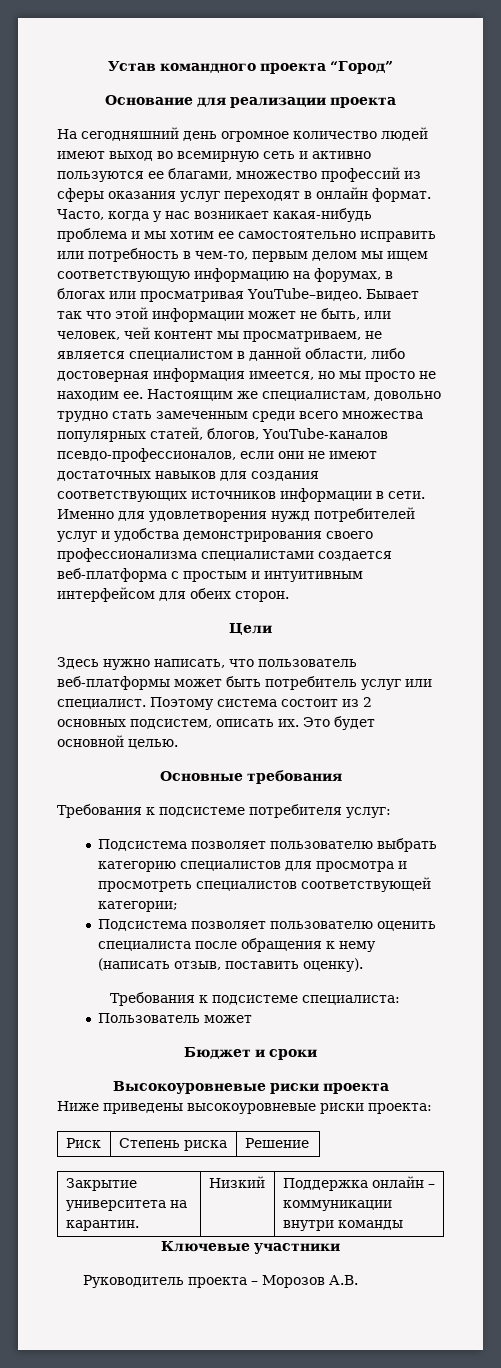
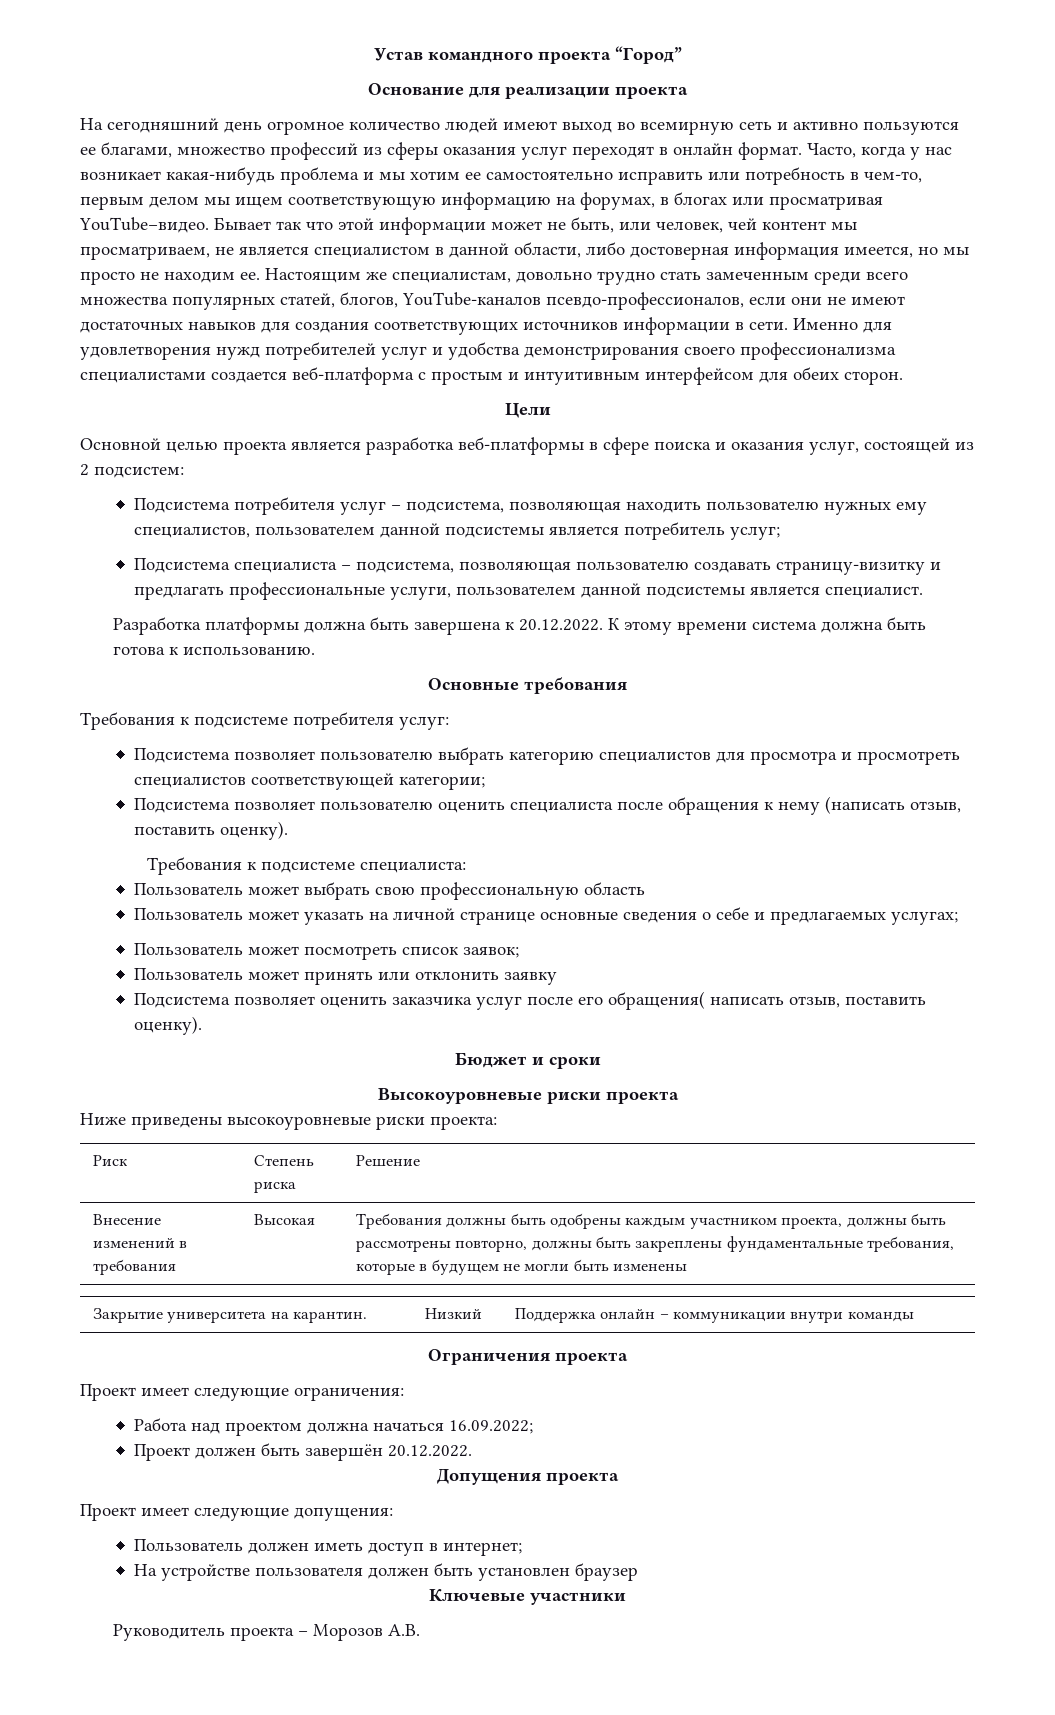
- Здесь нужно написать, что пользователь веб-платформы может быть потребитель услуг или специалист. Поэтому система состоит из 2 основных подсистем, описать их. Это будет основной целью.
+ Основной целью проекта является разработка веб-платформы в сфере поиска и оказания услуг, состоящей из 2 подсистем:
+ Подсистема потребителя услуг – подсистема, позволяющая находить пользователю нужных ему специалистов, пользователем данной подсистемы является потребитель услуг;
+ Подсистема специалиста – подсистема, позволяющая пользователю создавать страницу-визитку и предлагать профессиональные услуги, пользователем данной подсистемы является специалист.
+ Разработка платформы должна быть завершена к 20.12.2022. К этому времени система должна быть готова к использованию.
- Пользователь может
+ Пользователь может выбрать свою профессиональную область
+ Пользователь может указать на личной странице основные сведения о себе и предлагаемых услугах;
+ Пользователь может посмотреть список заявок;
+ Пользователь может принять или отклонить заявку
+ Подсистема позволяет оценить заказчика услуг после его обращения( написать отзыв, поставить оценку).
+ Внесение изменений в требования | Высокая | Требования должны быть одобрены каждым участником проекта, должны быть рассмотрены повторно, должны быть закреплены фундаментальные требования, которые в будущем не могли быть изменены
+ Ограничения проекта
+ Проект имеет следующие ограничения:
+ Работа над проектом должна начаться 16.09.2022;
+ Проект должен быть завершён 20.12.2022.
+ Допущения проекта
+ Проект имеет следующие допущения:
+ Пользователь должен иметь доступ в интернет;
+ На устройстве пользователя должен быть установлен браузер

